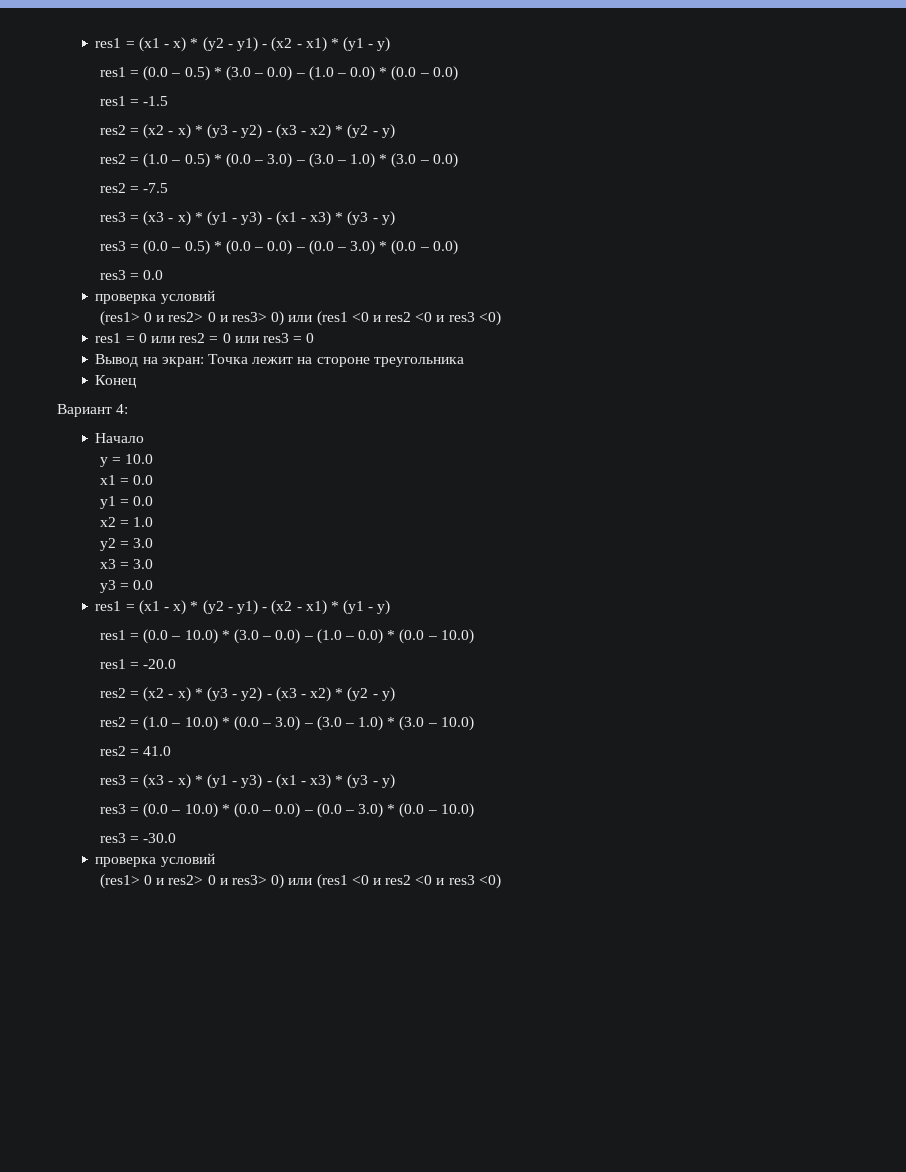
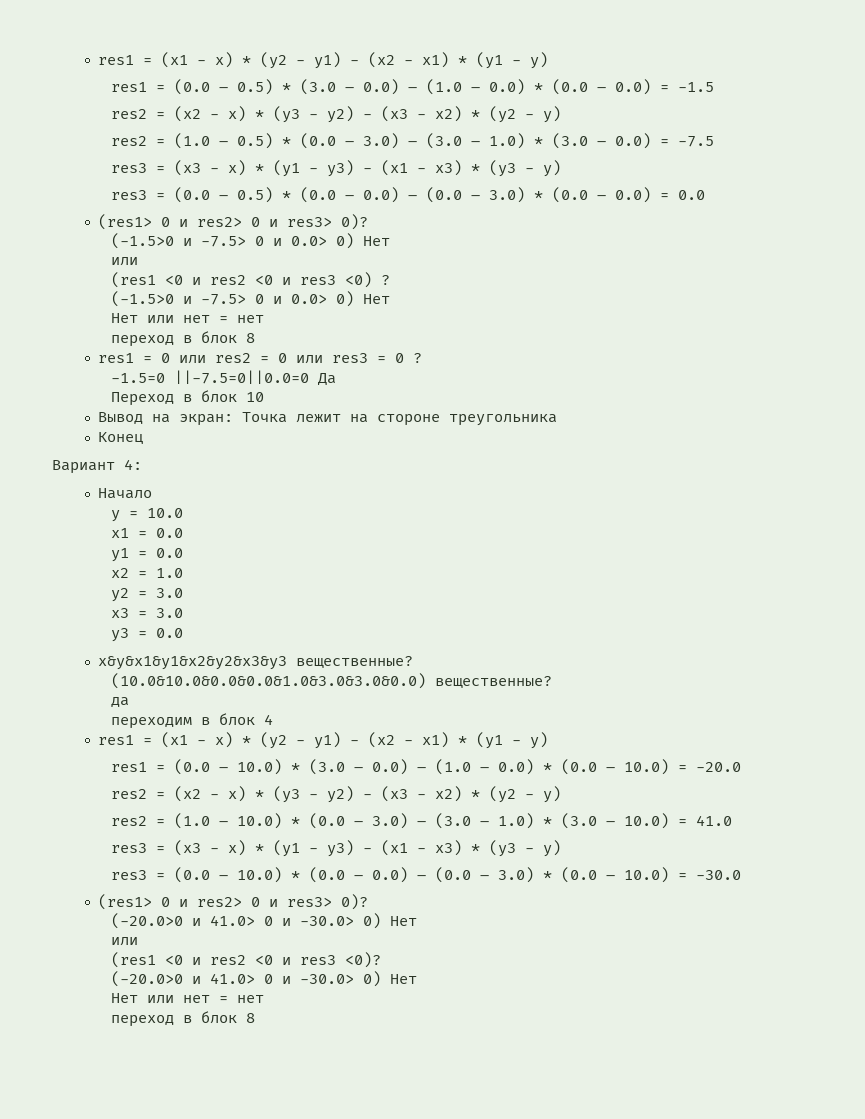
- res1 = (0.0 – 0.5) * (3.0 – 0.0) – (1.0 – 0.0) * (0.0 – 0.0)
- res1 = -1.5
+ res1 = (0.0 – 0.5) * (3.0 – 0.0) – (1.0 – 0.0) * (0.0 – 0.0) = -1.5
- res2 = (1.0 – 0.5) * (0.0 – 3.0) – (3.0 – 1.0) * (3.0 – 0.0)
- res2 = -7.5
+ res2 = (1.0 – 0.5) * (0.0 – 3.0) – (3.0 – 1.0) * (3.0 – 0.0) = -7.5
- res3 = (0.0 – 0.5) * (0.0 – 0.0) – (0.0 – 3.0) * (0.0 – 0.0)
- res3 = 0.0
- проверка условий
- (res1> 0 и res2> 0 и res3> 0) или (res1 <0 и res2 <0 и res3 <0)
+ res3 = (0.0 – 0.5) * (0.0 – 0.0) – (0.0 – 3.0) * (0.0 – 0.0) = 0.0
+ (res1> 0 и res2> 0 и res3> 0)?
+ (-1.5>0 и -7.5> 0 и 0.0> 0) Нет
+ или
+ (res1 <0 и res2 <0 и res3 <0) ?
+ (-1.5>0 и -7.5> 0 и 0.0> 0) Нет
+ Нет или нет = нет
+ переход в блок 8
- res1 = 0 или res2 = 0 или res3 = 0
+ res1 = 0 или res2 = 0 или res3 = 0 ?
+ -1.5=0 ||-7.5=0||0.0=0 Да
+ Переход в блок 10
+ x&y&x1&y1&x2&y2&x3&y3 вещественные?
+ (10.0&10.0&0.0&0.0&1.0&3.0&3.0&0.0) вещественные?
+ да
+ переходим в блок 4
- res1 = (0.0 – 10.0) * (3.0 – 0.0) – (1.0 – 0.0) * (0.0 – 10.0)
- res1 = -20.0
+ res1 = (0.0 – 10.0) * (3.0 – 0.0) – (1.0 – 0.0) * (0.0 – 10.0) = -20.0
- res2 = (1.0 – 10.0) * (0.0 – 3.0) – (3.0 – 1.0) * (3.0 – 10.0)
- res2 = 41.0
+ res2 = (1.0 – 10.0) * (0.0 – 3.0) – (3.0 – 1.0) * (3.0 – 10.0) = 41.0
- res3 = (0.0 – 10.0) * (0.0 – 0.0) – (0.0 – 3.0) * (0.0 – 10.0)
- res3 = -30.0
- проверка условий
- (res1> 0 и res2> 0 и res3> 0) или (res1 <0 и res2 <0 и res3 <0)
+ res3 = (0.0 – 10.0) * (0.0 – 0.0) – (0.0 – 3.0) * (0.0 – 10.0) = -30.0
+ (res1> 0 и res2> 0 и res3> 0)?
+ (-20.0>0 и 41.0> 0 и -30.0> 0) Нет
+ или
+ (res1 <0 и res2 <0 и res3 <0)?
+ (-20.0>0 и 41.0> 0 и -30.0> 0) Нет
+ Нет или нет = нет
+ переход в блок 8

